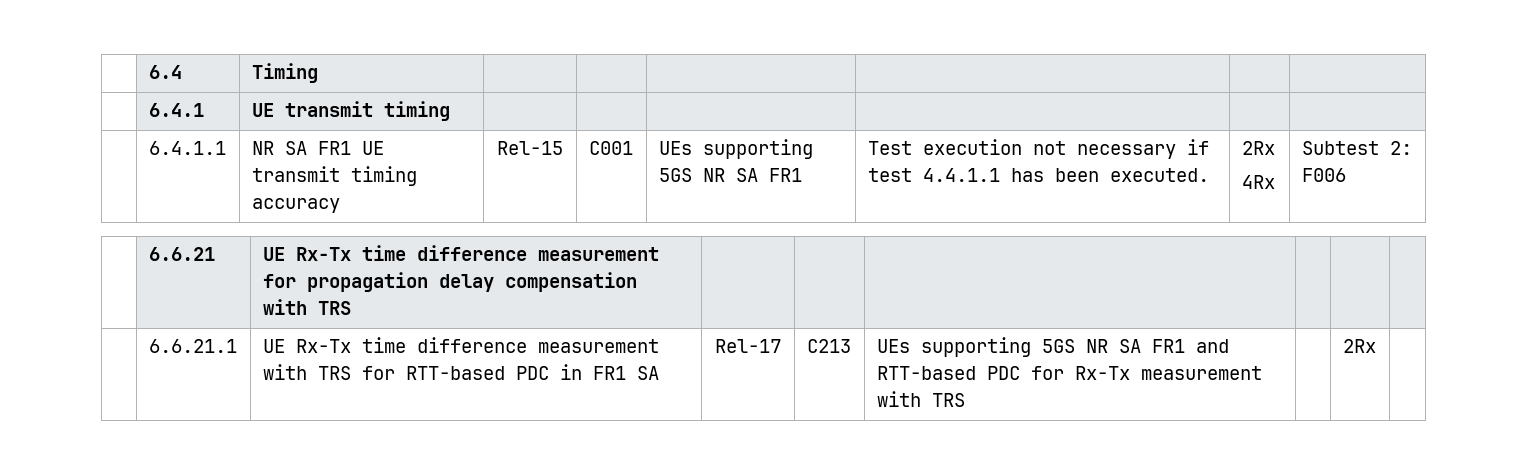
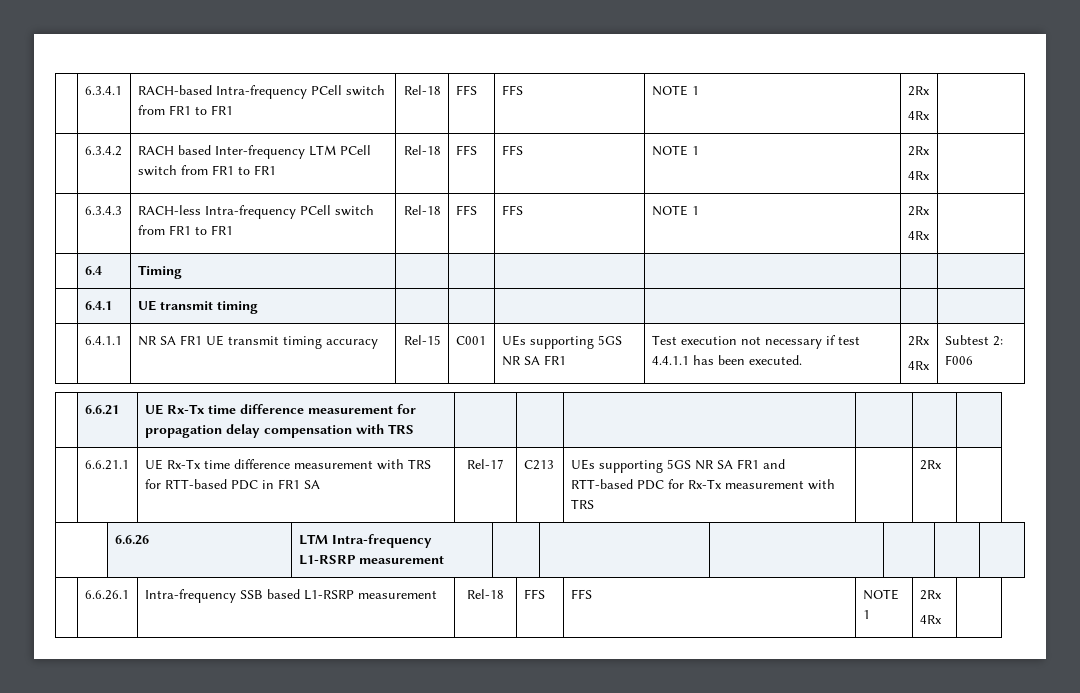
+ | 6.3.4.1 | RACH-based Intra-frequency PCell switch from FR1 to FR1 | Rel-18 | FFS | FFS | NOTE 1 | 2Rx
+ 4Rx |
+ | 6.3.4.2 | RACH based Inter-frequency LTM PCell switch from FR1 to FR1 | Rel-18 | FFS | FFS | NOTE 1 | 2Rx
+ 4Rx |
+ | 6.3.4.3 | RACH-less Intra-frequency PCell switch from FR1 to FR1 | Rel-18 | FFS | FFS | NOTE 1 | 2Rx
+ 4Rx |
+ | 6.6.26 | LTM Intra-frequency L1-RSRP measurement | | | | | |
+ | 6.6.26.1 | Intra-frequency SSB based L1-RSRP measurement | Rel-18 | FFS | FFS | NOTE 1 | 2Rx
+ 4Rx |

